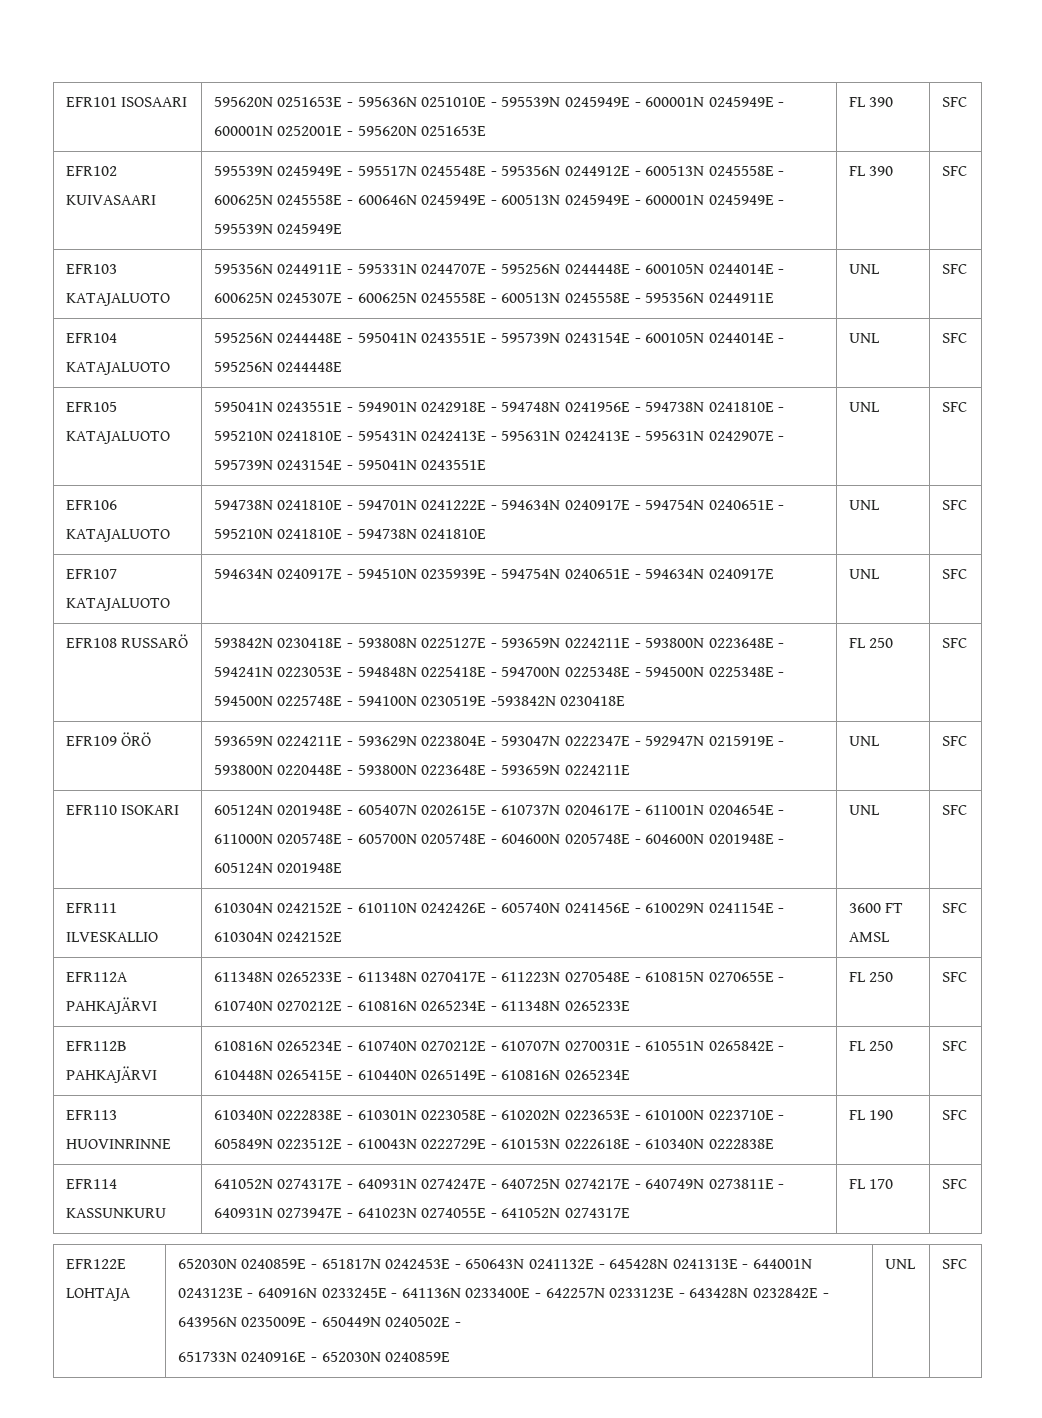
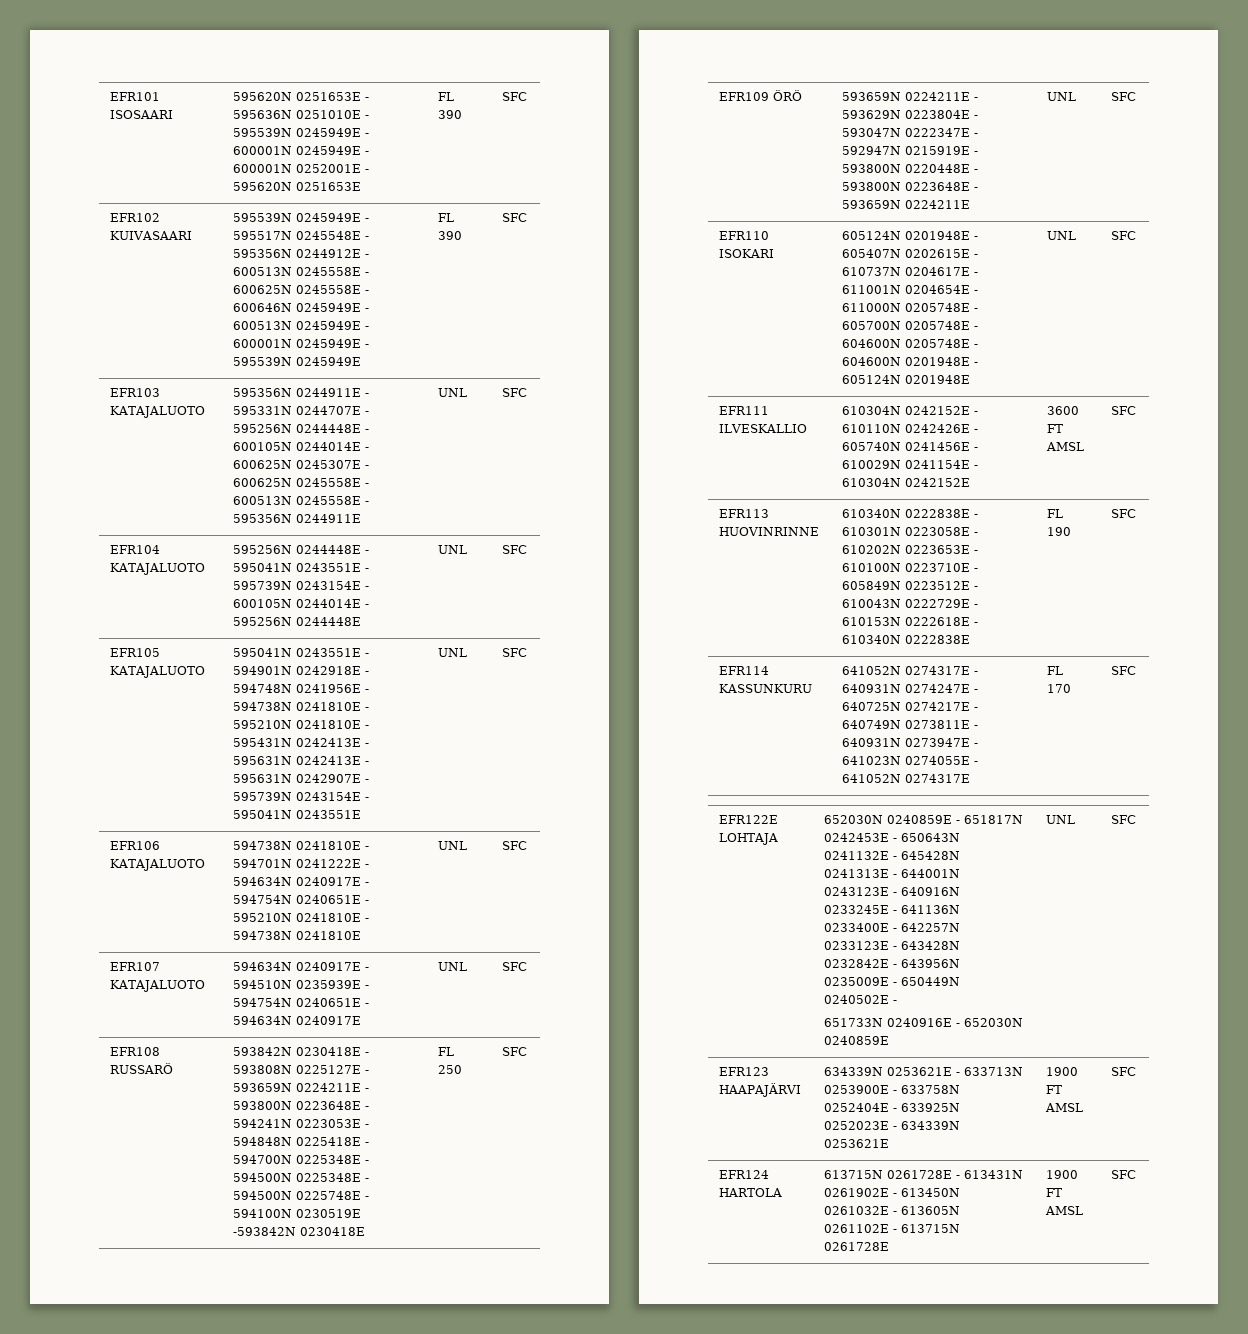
- EFR112A PAHKAJÄRVI | 611348N 0265233E - 611348N 0270417E - 611223N 0270548E - 610815N 0270655E - 610740N 0270212E - 610816N 0265234E - 611348N 0265233E | FL 250 | SFC
- EFR112B PAHKAJÄRVI | 610816N 0265234E - 610740N 0270212E - 610707N 0270031E - 610551N 0265842E - 610448N 0265415E - 610440N 0265149E - 610816N 0265234E | FL 250 | SFC
+ EFR123 HAAPAJÄRVI | 634339N 0253621E - 633713N 0253900E - 633758N 0252404E - 633925N 0252023E - 634339N 0253621E | 1900 FT AMSL | SFC
+ EFR124 HARTOLA | 613715N 0261728E - 613431N 0261902E - 613450N 0261032E - 613605N 0261102E - 613715N 0261728E | 1900 FT AMSL | SFC

